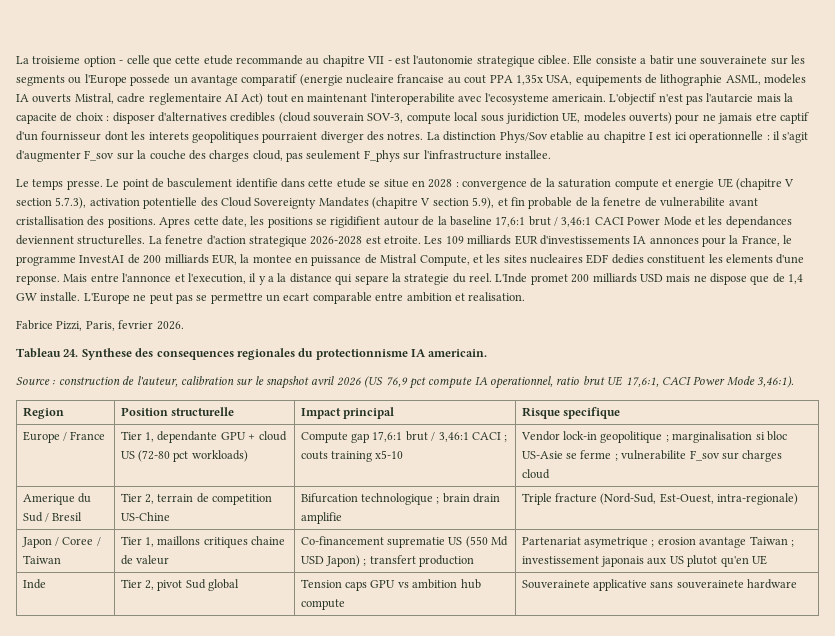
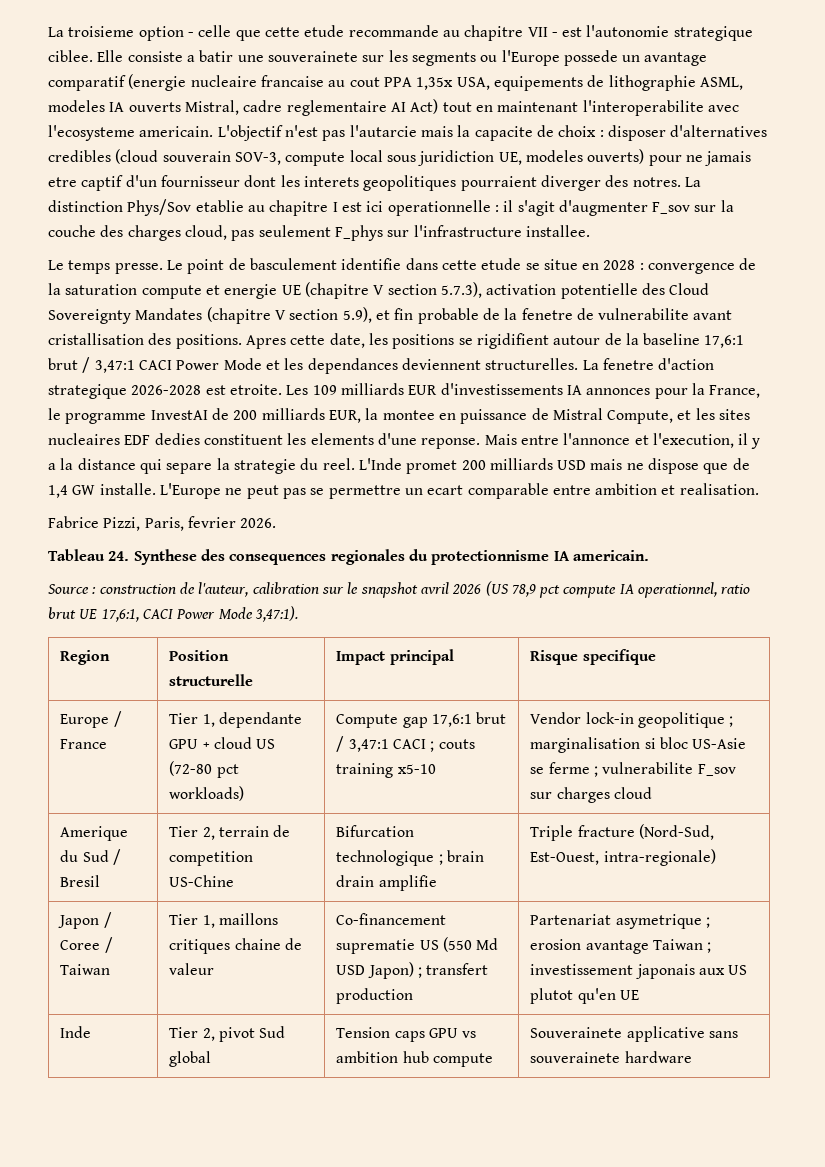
- Apres cette date, les positions se rigidifient autour de la baseline 17,6:1 brut / 3,46:1 CACI Power Mode et les dependances deviennent structurelles.
+ Apres cette date, les positions se rigidifient autour de la baseline 17,6:1 brut / 3,47:1 CACI Power Mode et les dependances deviennent structurelles.
- Source : construction de l'auteur, calibration sur le snapshot avril 2026 (US 76,9 pct compute IA operationnel, ratio brut UE 17,6:1, CACI Power Mode 3,46:1).
+ Source : construction de l'auteur, calibration sur le snapshot avril 2026 (US 78,9 pct compute IA operationnel, ratio brut UE 17,6:1, CACI Power Mode 3,47:1).
- Europe / France | Tier 1, dependante GPU + cloud US (72-80 pct workloads) | Compute gap 17,6:1 brut / 3,46:1 CACI ; couts training x5-10 | Vendor lock-in geopolitique ; marginalisation si bloc US-Asie se ferme ; vulnerabilite F_sov sur charges cloud
+ Europe / France | Tier 1, dependante GPU + cloud US (72-80 pct workloads) | Compute gap 17,6:1 brut / 3,47:1 CACI ; couts training x5-10 | Vendor lock-in geopolitique ; marginalisation si bloc US-Asie se ferme ; vulnerabilite F_sov sur charges cloud

